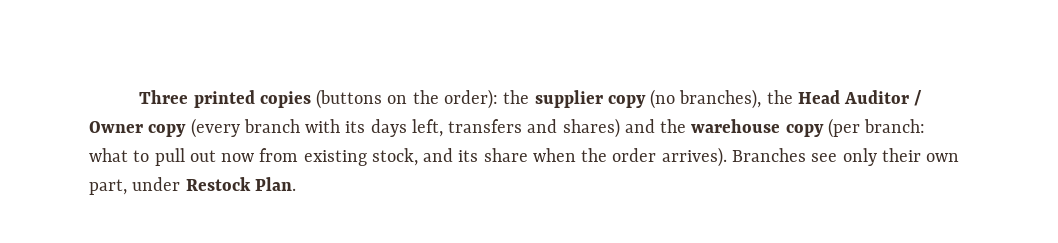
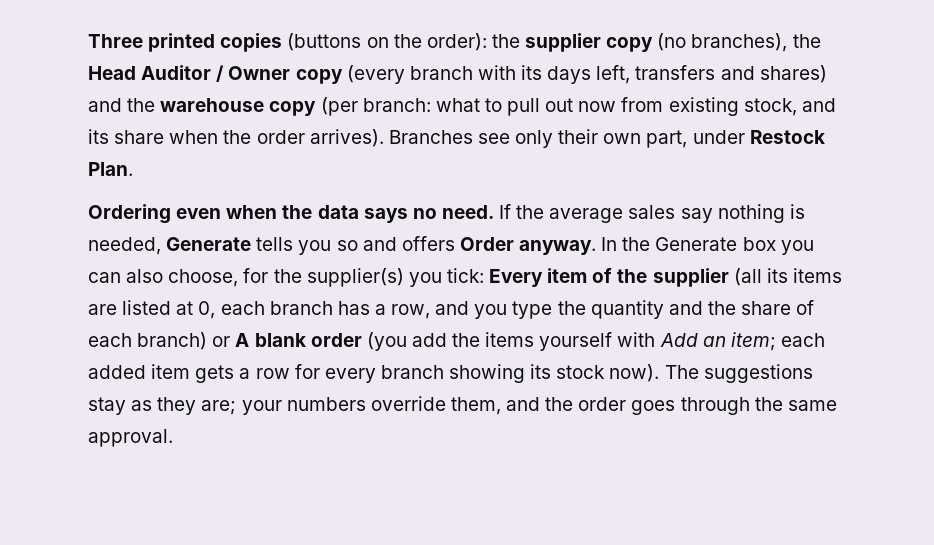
+ Ordering even when the data says no need. If the average sales say nothing is needed, Generate tells you so and offers Order anyway. In the Generate box you can also choose, for the supplier(s) you tick: Every item of the supplier (all its items are listed at 0, each branch has a row, and you type the quantity and the share of each branch) or A blank order (you add the items yourself with Add an item; each added item gets a row for every branch showing its stock now). The suggestions stay as they are; your numbers override them, and the order goes through the same approval.

